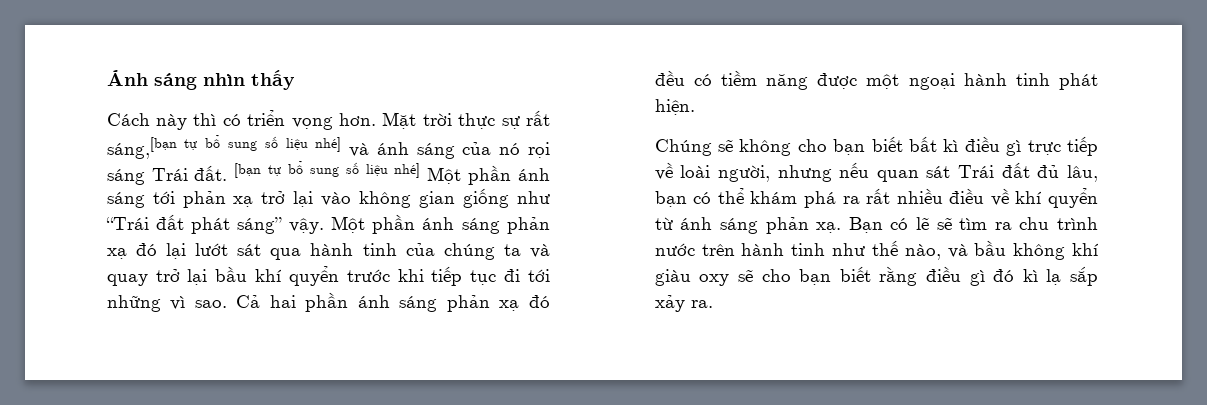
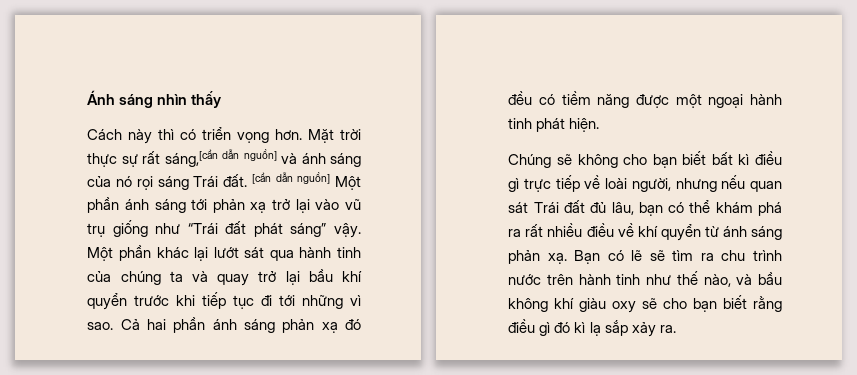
- Mặt trời thực sự rất sáng,[bạn tự bổ sung số liệu nhé] và ánh sáng của nó rọi sáng Trái đất.
+ Mặt trời thực sự rất sáng,[cần dẫn nguồn] và ánh sáng của nó rọi sáng Trái đất.
- [bạn tự bổ sung số liệu nhé] Một phần ánh sáng tới phản xạ trở lại vào không gian giống như “Trái đất phát sáng” vậy.
+ [cần dẫn nguồn] Một phần ánh sáng tới phản xạ trở lại vào vũ trụ giống như “Trái đất phát sáng” vậy.
- Một phần ánh sáng phản xạ đó lại lướt sát qua hành tinh của chúng ta và quay trở lại bầu khí quyển trước khi tiếp tục đi tới những vì sao.
+ Một phần khác lại lướt sát qua hành tinh của chúng ta và quay trở lại bầu khí quyển trước khi tiếp tục đi tới những vì sao.

